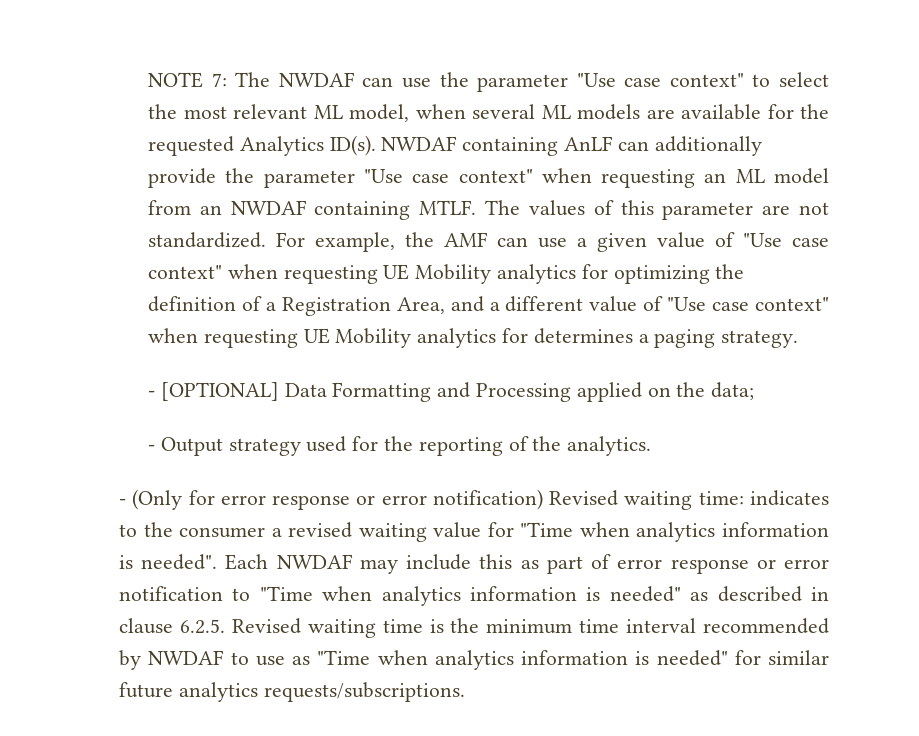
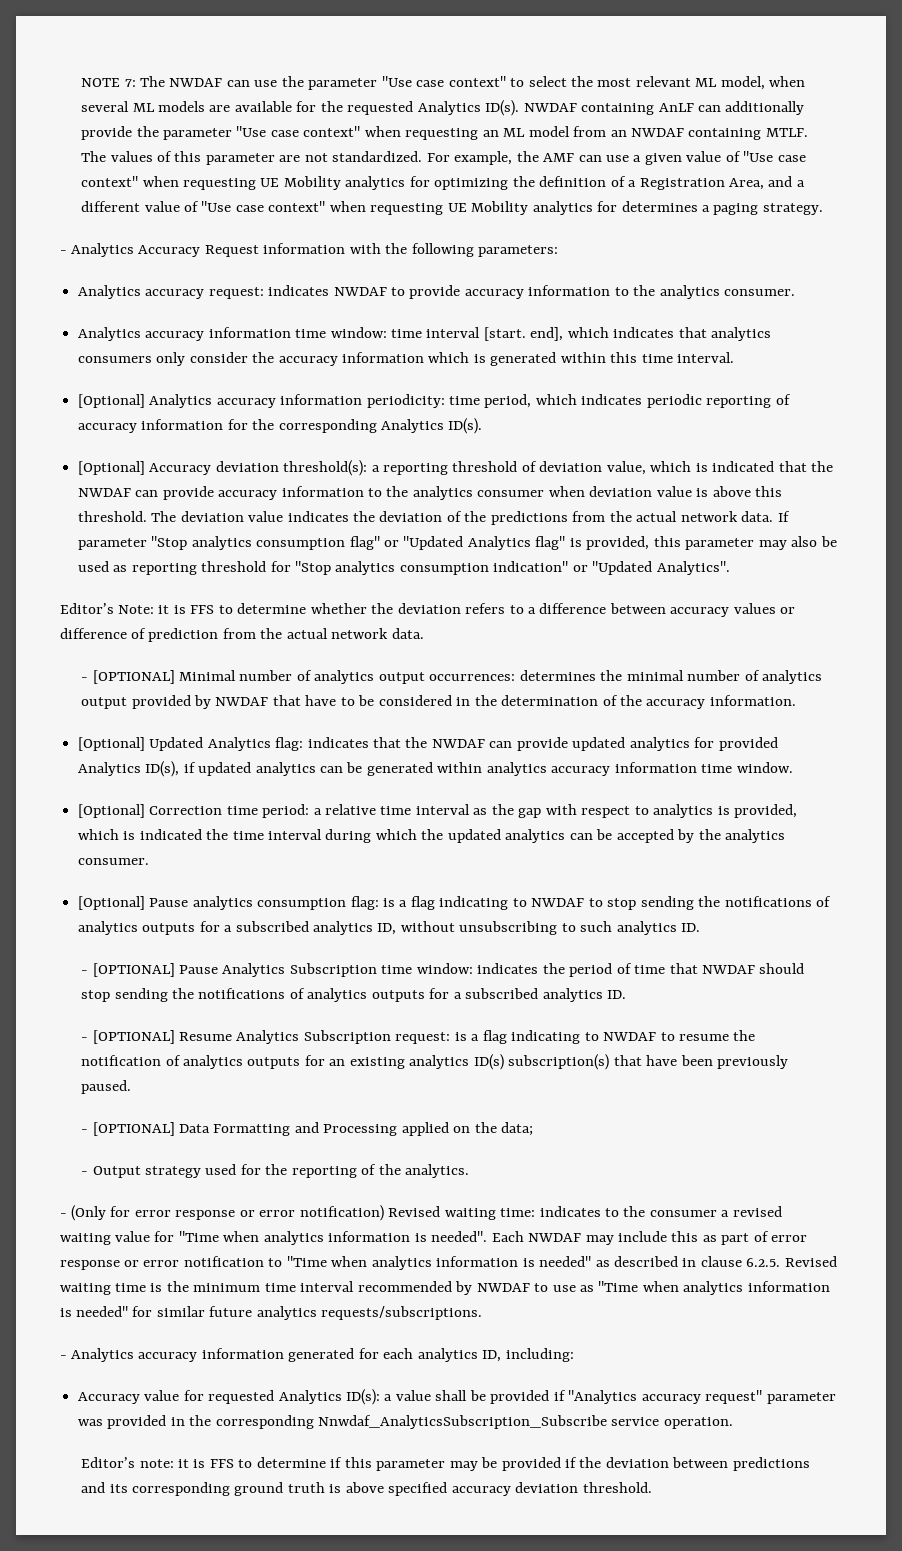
+ - Analytics Accuracy Request information with the following parameters:
+ Analytics accuracy request: indicates NWDAF to provide accuracy information to the analytics consumer.
+ Analytics accuracy information time window: time interval [start. end], which indicates that analytics consumers only consider the accuracy information which is generated within this time interval.
+ [Optional] Analytics accuracy information periodicity: time period, which indicates periodic reporting of accuracy information for the corresponding Analytics ID(s).
+ [Optional] Accuracy deviation threshold(s): a reporting threshold of deviation value, which is indicated that the NWDAF can provide accuracy information to the analytics consumer when deviation value is above this threshold. The deviation value indicates the deviation of the predictions from the actual network data. If parameter "Stop analytics consumption flag" or "Updated Analytics flag" is provided, this parameter may also be used as reporting threshold for "Stop analytics consumption indication" or "Updated Analytics".
+ Editor’s Note: it is FFS to determine whether the deviation refers to a difference between accuracy values or difference of prediction from the actual network data.
+ - [OPTIONAL] Minimal number of analytics output occurrences: determines the minimal number of analytics output provided by NWDAF that have to be considered in the determination of the accuracy information.
+ [Optional] Updated Analytics flag: indicates that the NWDAF can provide updated analytics for provided Analytics ID(s), if updated analytics can be generated within analytics accuracy information time window.
+ [Optional] Correction time period: a relative time interval as the gap with respect to analytics is provided, which is indicated the time interval during which the updated analytics can be accepted by the analytics consumer.
+ [Optional] Pause analytics consumption flag: is a flag indicating to NWDAF to stop sending the notifications of analytics outputs for a subscribed analytics ID, without unsubscribing to such analytics ID.
+ - [OPTIONAL] Pause Analytics Subscription time window: indicates the period of time that NWDAF should stop sending the notifications of analytics outputs for a subscribed analytics ID.
+ - [OPTIONAL] Resume Analytics Subscription request: is a flag indicating to NWDAF to resume the notification of analytics outputs for an existing analytics ID(s) subscription(s) that have been previously paused.
+ - Analytics accuracy information generated for each analytics ID, including:
+ Accuracy value for requested Analytics ID(s): a value shall be provided if "Analytics accuracy request" parameter was provided in the corresponding Nnwdaf_AnalyticsSubscription_Subscribe service operation.
+ Editor’s note: it is FFS to determine if this parameter may be provided if the deviation between predictions and its corresponding ground truth is above specified accuracy deviation threshold.

